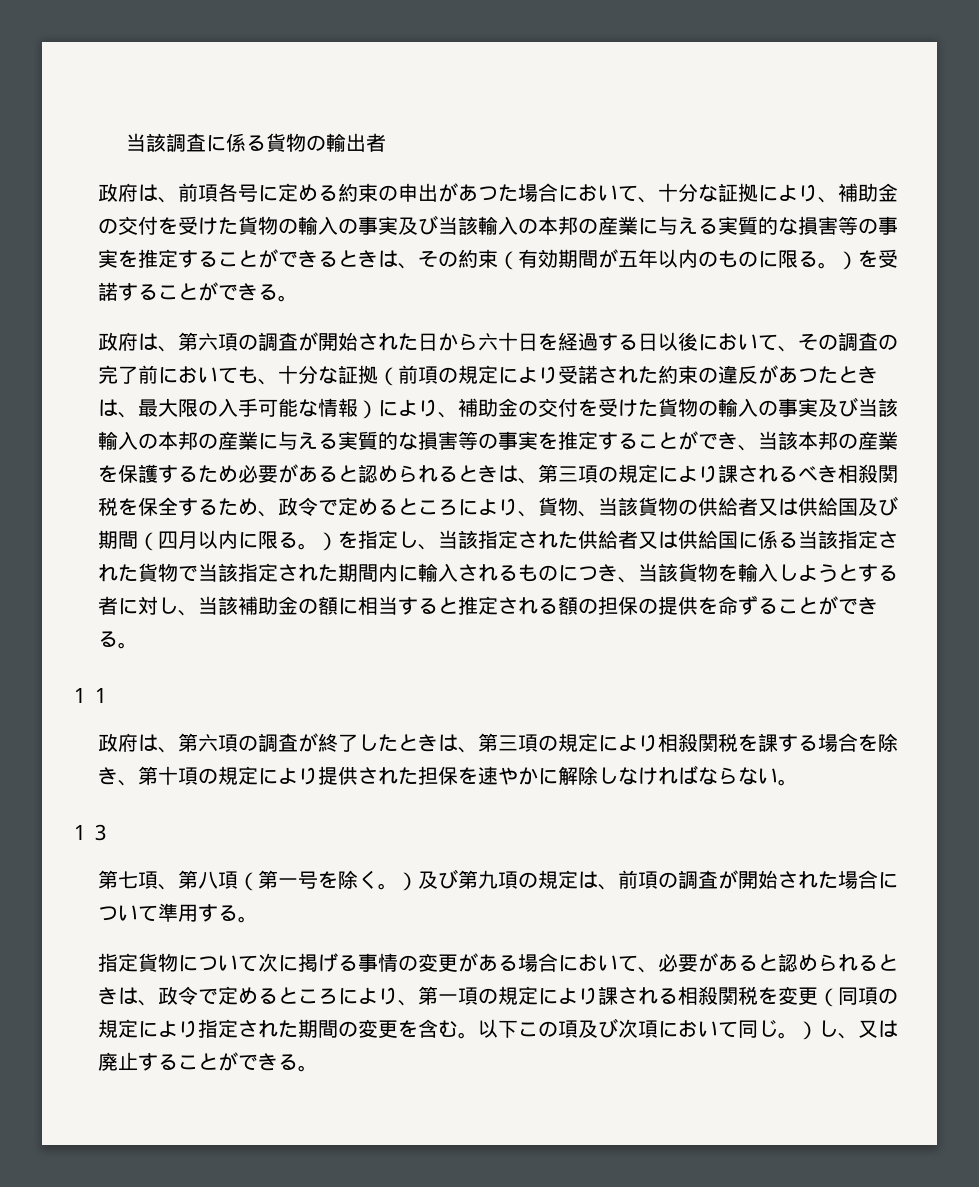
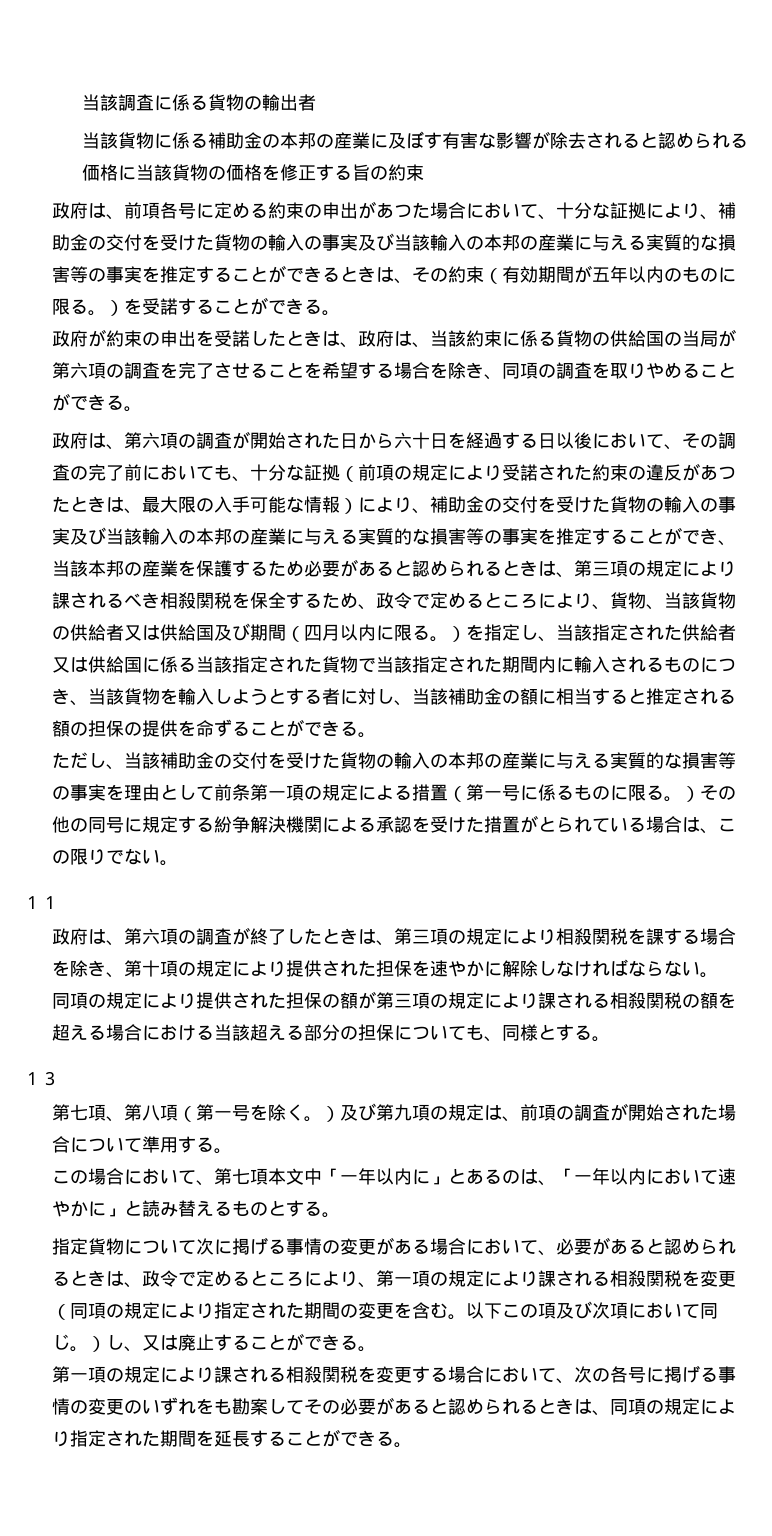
+ 当該貨物に係る補助金の本邦の産業に及ぼす有害な影響が除去されると認められる価格に当該貨物の価格を修正する旨の約束
+ 政府が約束の申出を受諾したときは、政府は、当該約束に係る貨物の供給国の当局が第六項の調査を完了させることを希望する場合を除き、同項の調査を取りやめることができる。
+ ただし、当該補助金の交付を受けた貨物の輸入の本邦の産業に与える実質的な損害等の事実を理由として前条第一項の規定による措置（第一号に係るものに限る。）その他の同号に規定する紛争解決機関による承認を受けた措置がとられている場合は、この限りでない。
+ 同項の規定により提供された担保の額が第三項の規定により課される相殺関税の額を超える場合における当該超える部分の担保についても、同様とする。
+ この場合において、第七項本文中「一年以内に」とあるのは、「一年以内において速やかに」と読み替えるものとする。
+ 第一項の規定により課される相殺関税を変更する場合において、次の各号に掲げる事情の変更のいずれをも勘案してその必要があると認められるときは、同項の規定により指定された期間を延長することができる。

